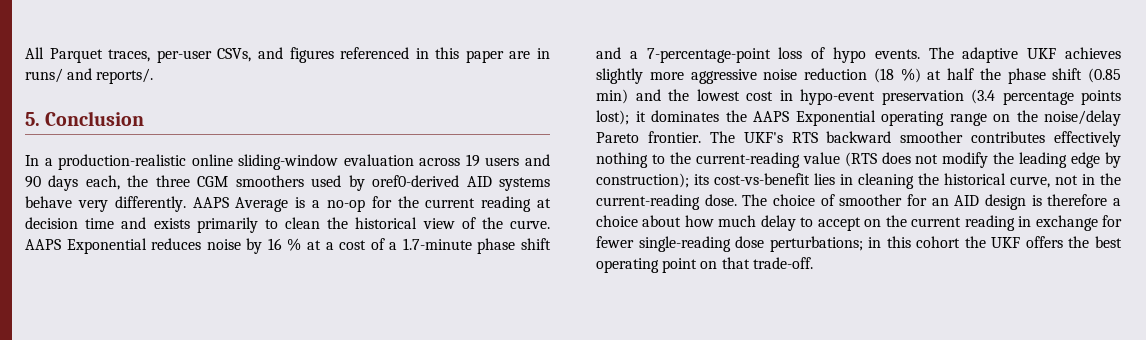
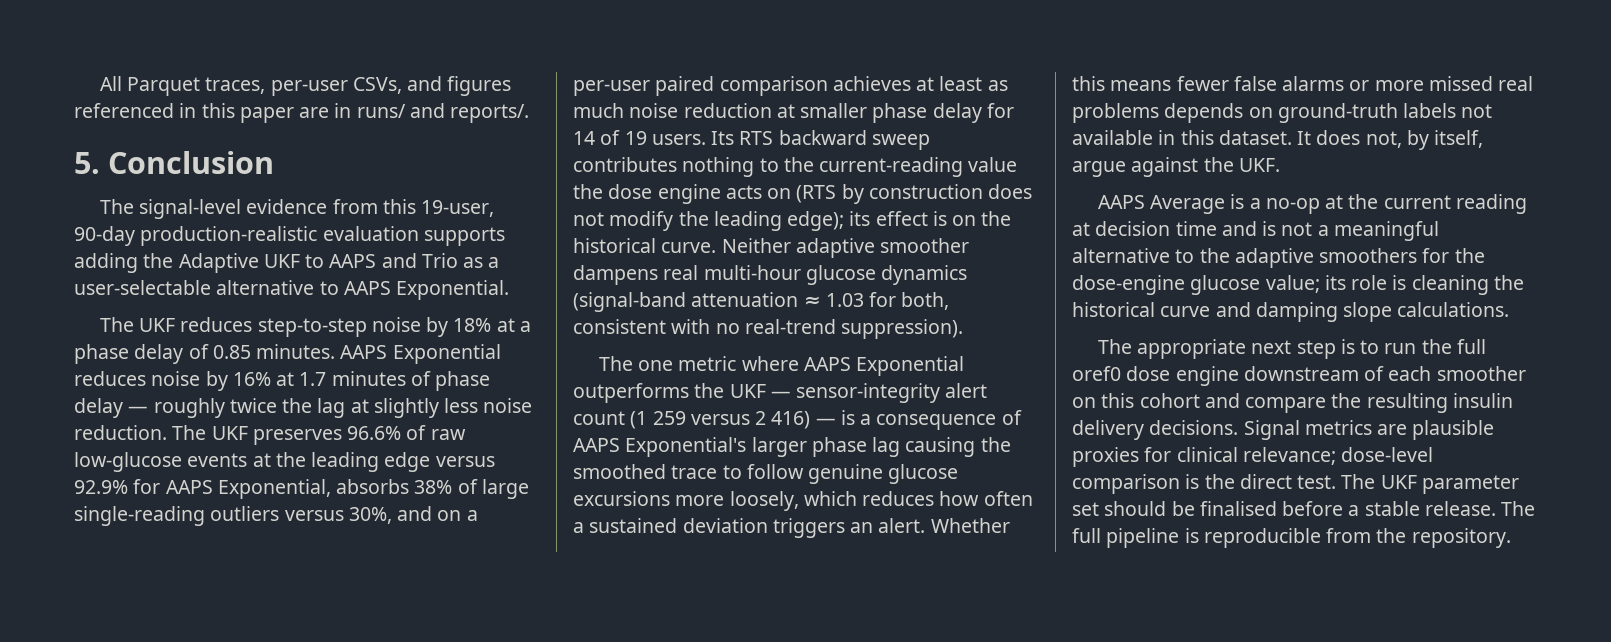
- In a production-realistic online sliding-window evaluation across 19 users and 90 days each, the three CGM smoothers used by oref0-derived AID systems behave very differently. AAPS Average is a no-op for the current reading at decision time and exists primarily to clean the historical view of the curve. AAPS Exponential reduces noise by 16 % at a cost of a 1.7-minute phase shift and a 7-percentage-point loss of hypo events. The adaptive UKF achieves slightly more aggressive noise reduction (18 %) at half the phase shift (0.85 min) and the lowest cost in hypo-event preservation (3.4 percentage points lost); it dominates the AAPS Exponential operating range on the noise/delay Pareto frontier. The UKF's RTS backward smoother contributes effectively nothing to the current-reading value (RTS does not modify the leading edge by construction); its cost-vs-benefit lies in cleaning the historical curve, not in the current-reading dose. The choice of smoother for an AID design is therefore a choice about how much delay to accept on the current reading in exchange for fewer single-reading dose perturbations; in this cohort the UKF offers the best operating point on that trade-off.
+ The signal-level evidence from this 19-user, 90-day production-realistic evaluation supports adding the Adaptive UKF to AAPS and Trio as a user-selectable alternative to AAPS Exponential.
+ The UKF reduces step-to-step noise by 18% at a phase delay of 0.85 minutes. AAPS Exponential reduces noise by 16% at 1.7 minutes of phase delay — roughly twice the lag at slightly less noise reduction. The UKF preserves 96.6% of raw low-glucose events at the leading edge versus 92.9% for AAPS Exponential, absorbs 38% of large single-reading outliers versus 30%, and on a per-user paired comparison achieves at least as much noise reduction at smaller phase delay for 14 of 19 users. Its RTS backward sweep contributes nothing to the current-reading value the dose engine acts on (RTS by construction does not modify the leading edge); its effect is on the historical curve. Neither adaptive smoother dampens real multi-hour glucose dynamics (signal-band attenuation ≈ 1.03 for both, consistent with no real-trend suppression).
+ The one metric where AAPS Exponential outperforms the UKF — sensor-integrity alert count (1 259 versus 2 416) — is a consequence of AAPS Exponential's larger phase lag causing the smoothed trace to follow genuine glucose excursions more loosely, which reduces how often a sustained deviation triggers an alert. Whether this means fewer false alarms or more missed real problems depends on ground-truth labels not available in this dataset. It does not, by itself, argue against the UKF.
+ AAPS Average is a no-op at the current reading at decision time and is not a meaningful alternative to the adaptive smoothers for the dose-engine glucose value; its role is cleaning the historical curve and damping slope calculations.
+ The appropriate next step is to run the full oref0 dose engine downstream of each smoother on this cohort and compare the resulting insulin delivery decisions. Signal metrics are plausible proxies for clinical relevance; dose-level comparison is the direct test. The UKF parameter set should be finalised before a stable release. The full pipeline is reproducible from the repository.

